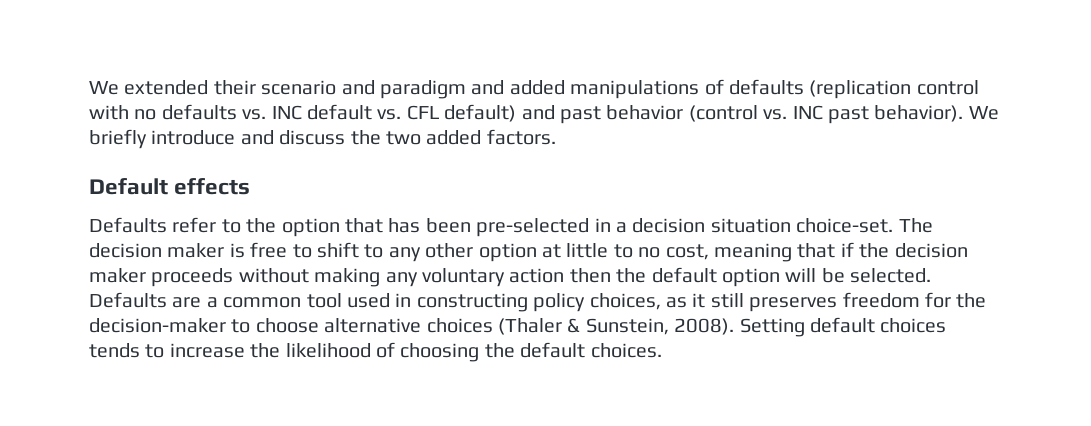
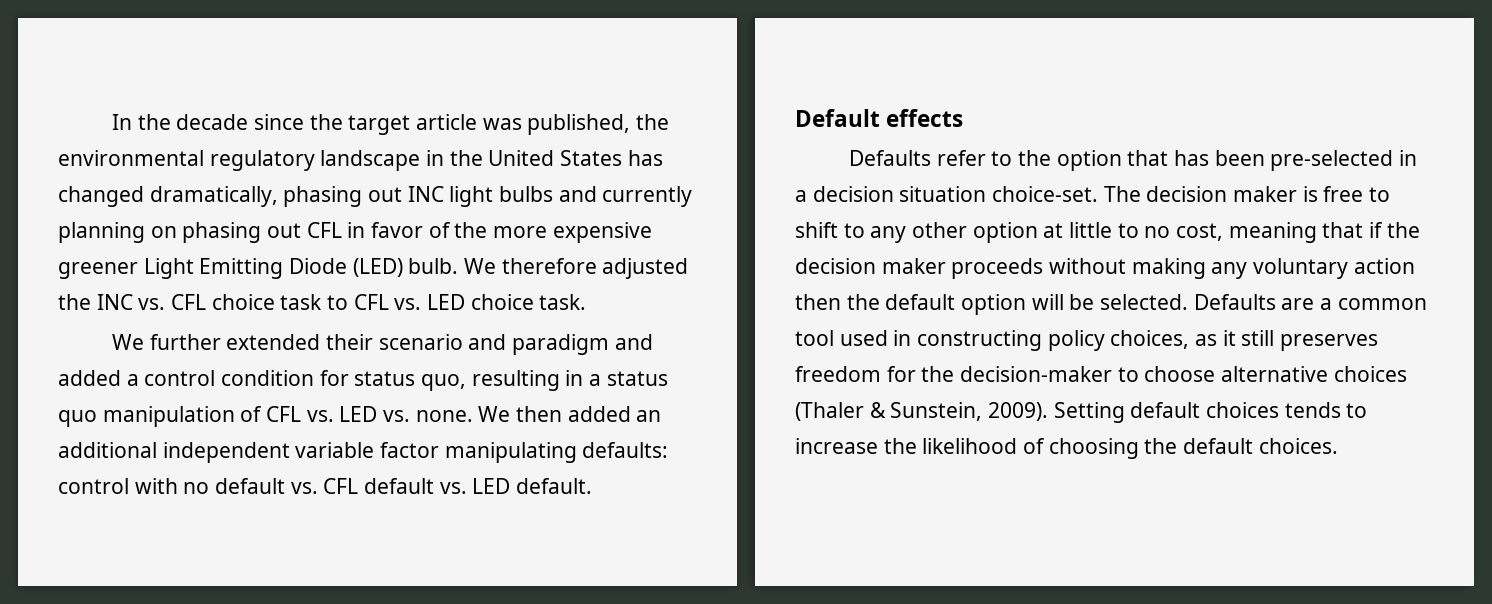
- We extended their scenario and paradigm and added manipulations of defaults (replication control with no defaults vs. INC default vs. CFL default) and past behavior (control vs. INC past behavior). We briefly introduce and discuss the two added factors.
+ In the decade since the target article was published, the environmental regulatory landscape in the United States has changed dramatically, phasing out INC light bulbs and currently planning on phasing out CFL in favor of the more expensive greener Light Emitting Diode (LED) bulb. We therefore adjusted the INC vs. CFL choice task to CFL vs. LED choice task.
+ We further extended their scenario and paradigm and added a control condition for status quo, resulting in a status quo manipulation of CFL vs. LED vs. none. We then added an additional independent variable factor manipulating defaults: control with no default vs. CFL default vs. LED default.
- Defaults are a common tool used in constructing policy choices, as it still preserves freedom for the decision-maker to choose alternative choices (Thaler & Sunstein, 2008).
+ Defaults are a common tool used in constructing policy choices, as it still preserves freedom for the decision-maker to choose alternative choices (Thaler & Sunstein, 2009).

